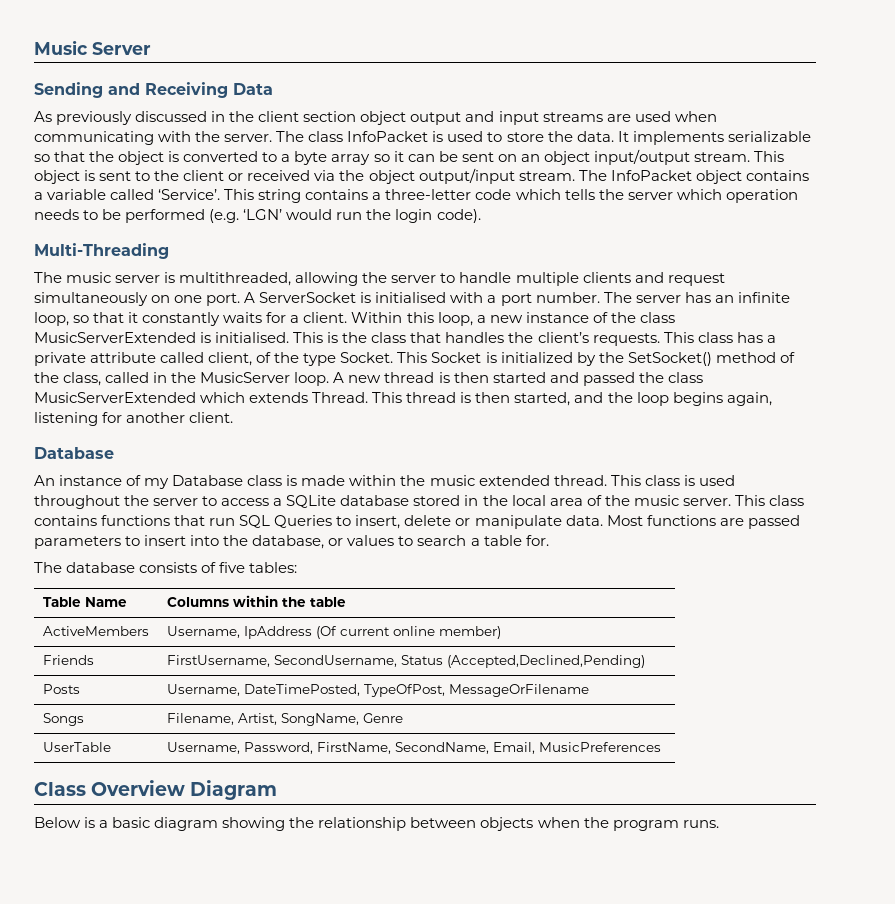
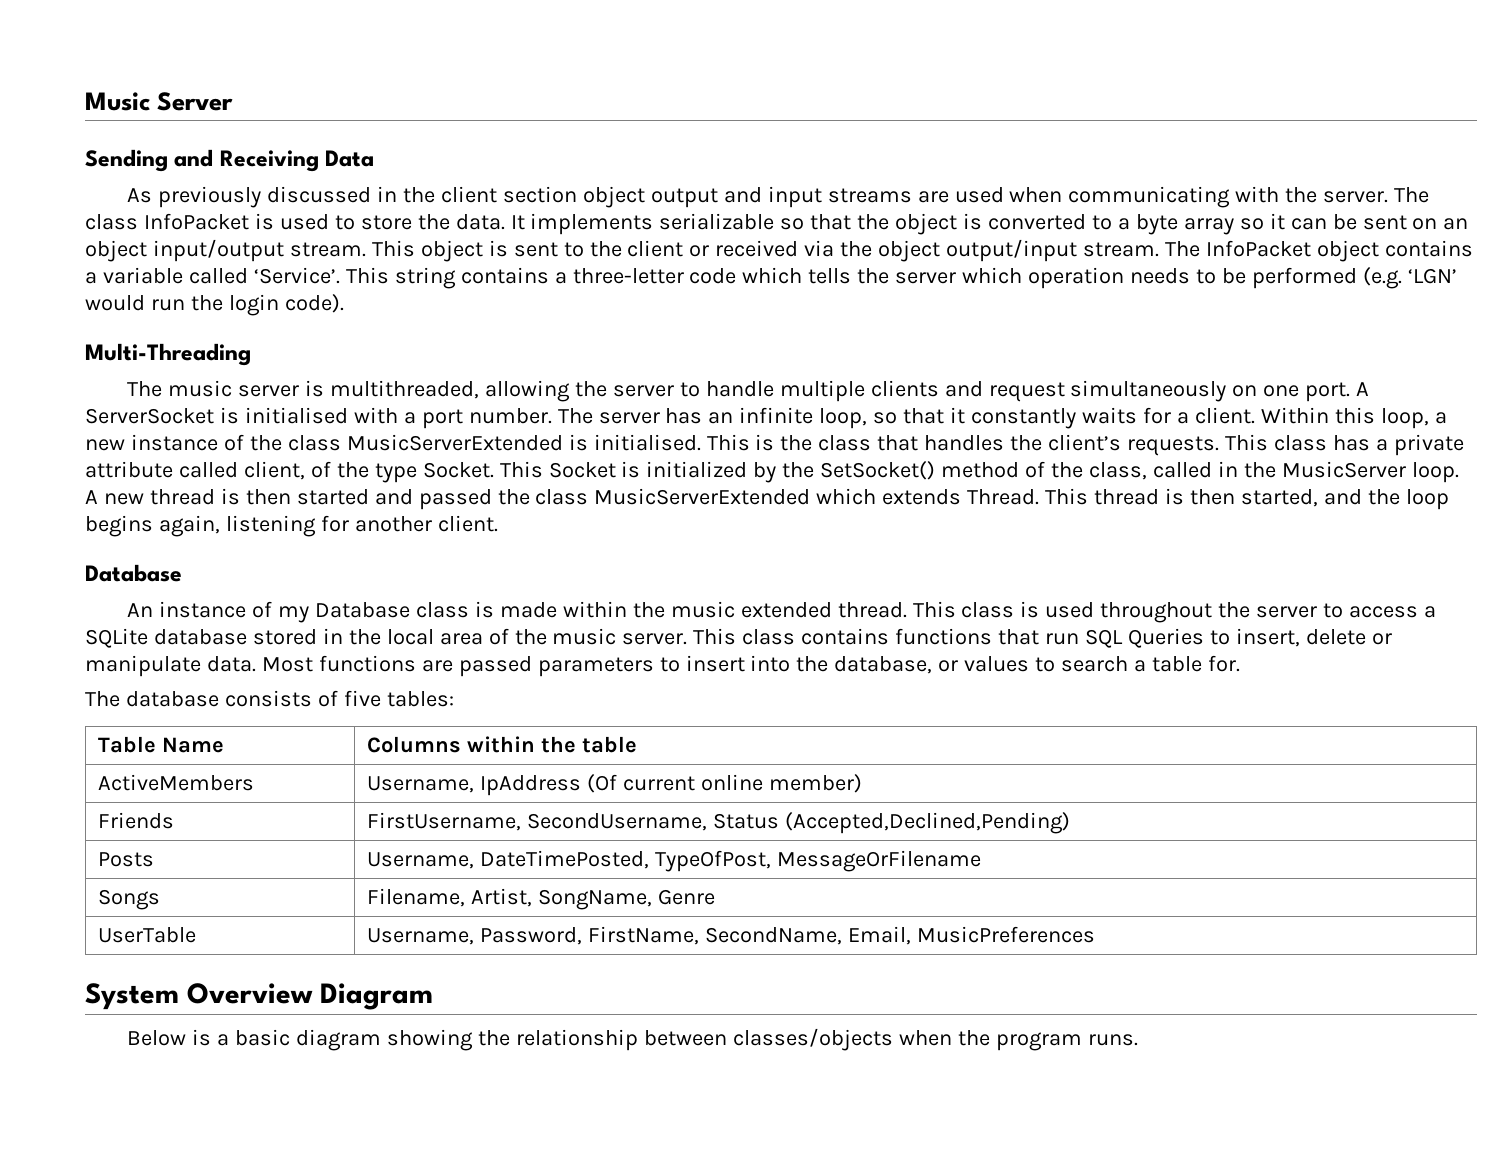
- Class Overview Diagram
+ System Overview Diagram
- Below is a basic diagram showing the relationship between objects when the program runs.
+ Below is a basic diagram showing the relationship between classes/objects when the program runs.

